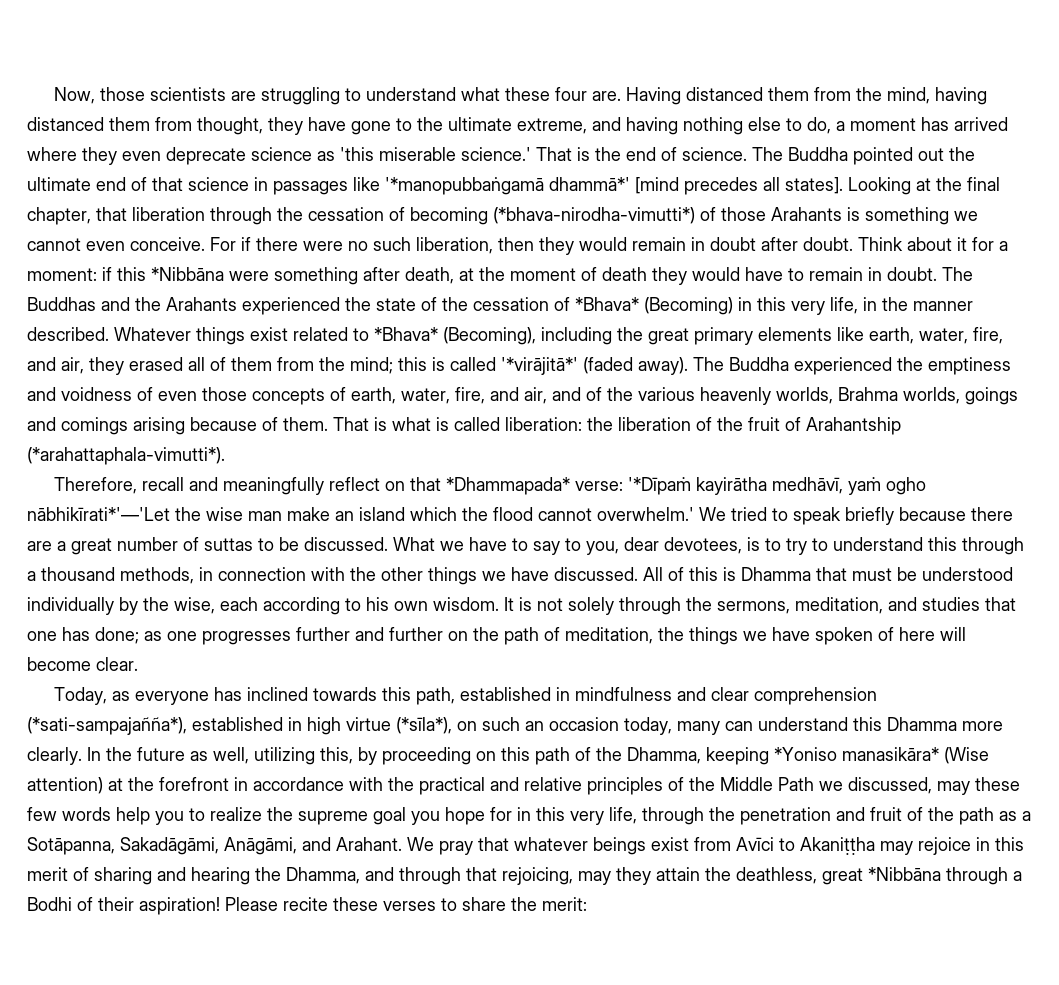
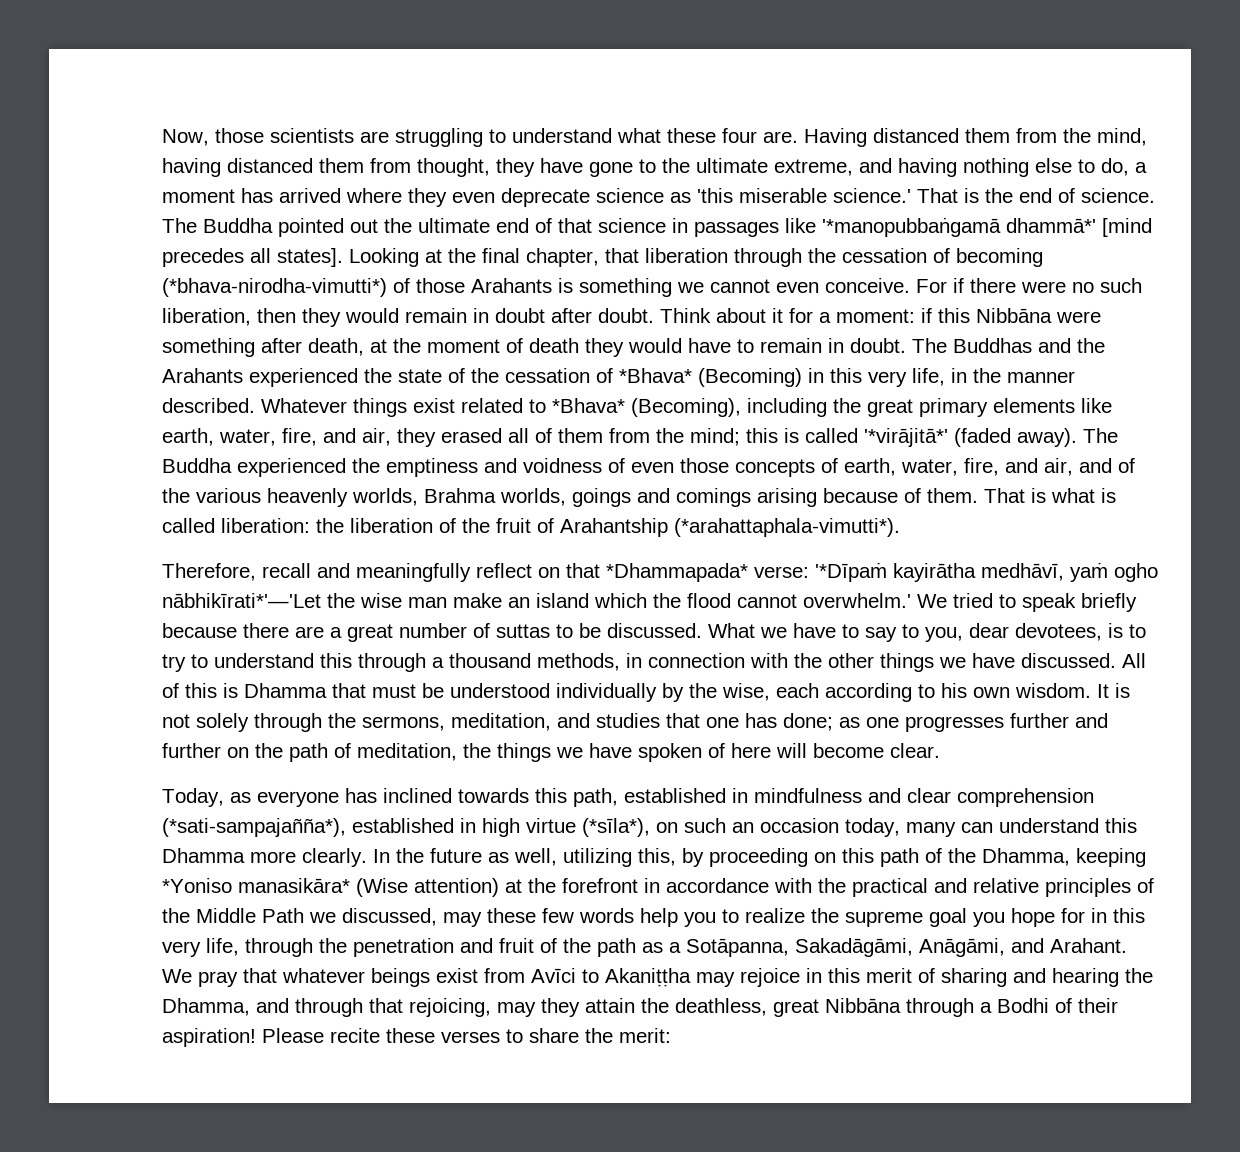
- Think about it for a moment: if this *Nibbāna were something after death, at the moment of death they would have to remain in doubt.
+ Think about it for a moment: if this Nibbāna were something after death, at the moment of death they would have to remain in doubt.
- We pray that whatever beings exist from Avīci to Akaniṭṭha may rejoice in this merit of sharing and hearing the Dhamma, and through that rejoicing, may they attain the deathless, great *Nibbāna through a Bodhi of their aspiration!
+ We pray that whatever beings exist from Avīci to Akaniṭṭha may rejoice in this merit of sharing and hearing the Dhamma, and through that rejoicing, may they attain the deathless, great Nibbāna through a Bodhi of their aspiration!

